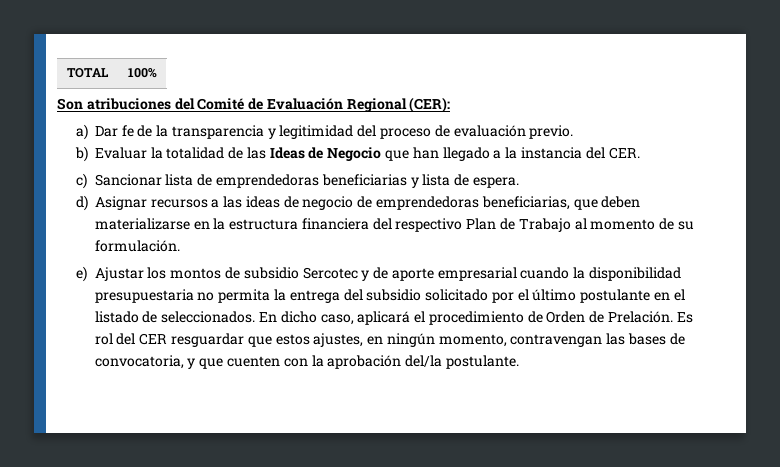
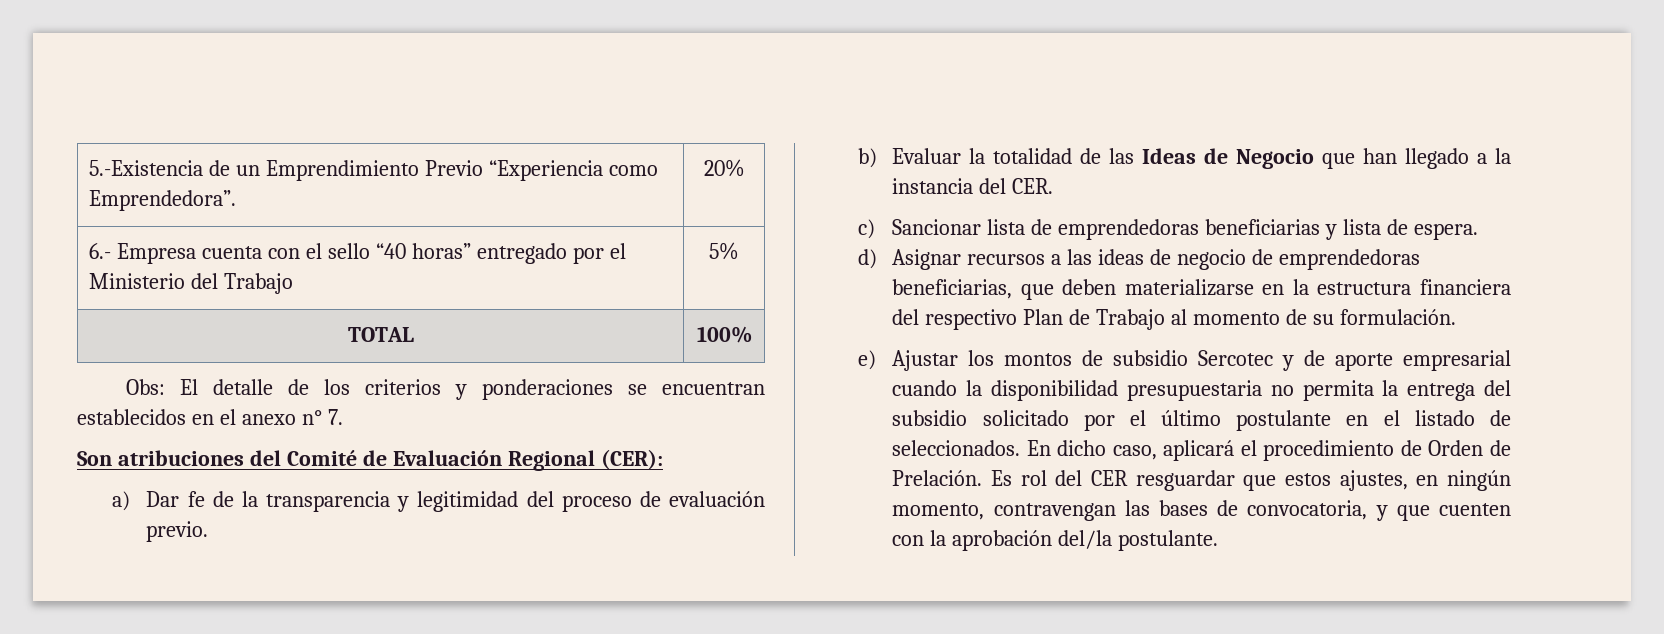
+ 5.-Existencia de un Emprendimiento Previo “Experiencia como Emprendedora”. | 20%
+ 6.- Empresa cuenta con el sello “40 horas” entregado por el Ministerio del Trabajo | 5%
  TOTAL | 100%
+ Obs: El detalle de los criterios y ponderaciones se encuentran establecidos en el anexo n° 7.

